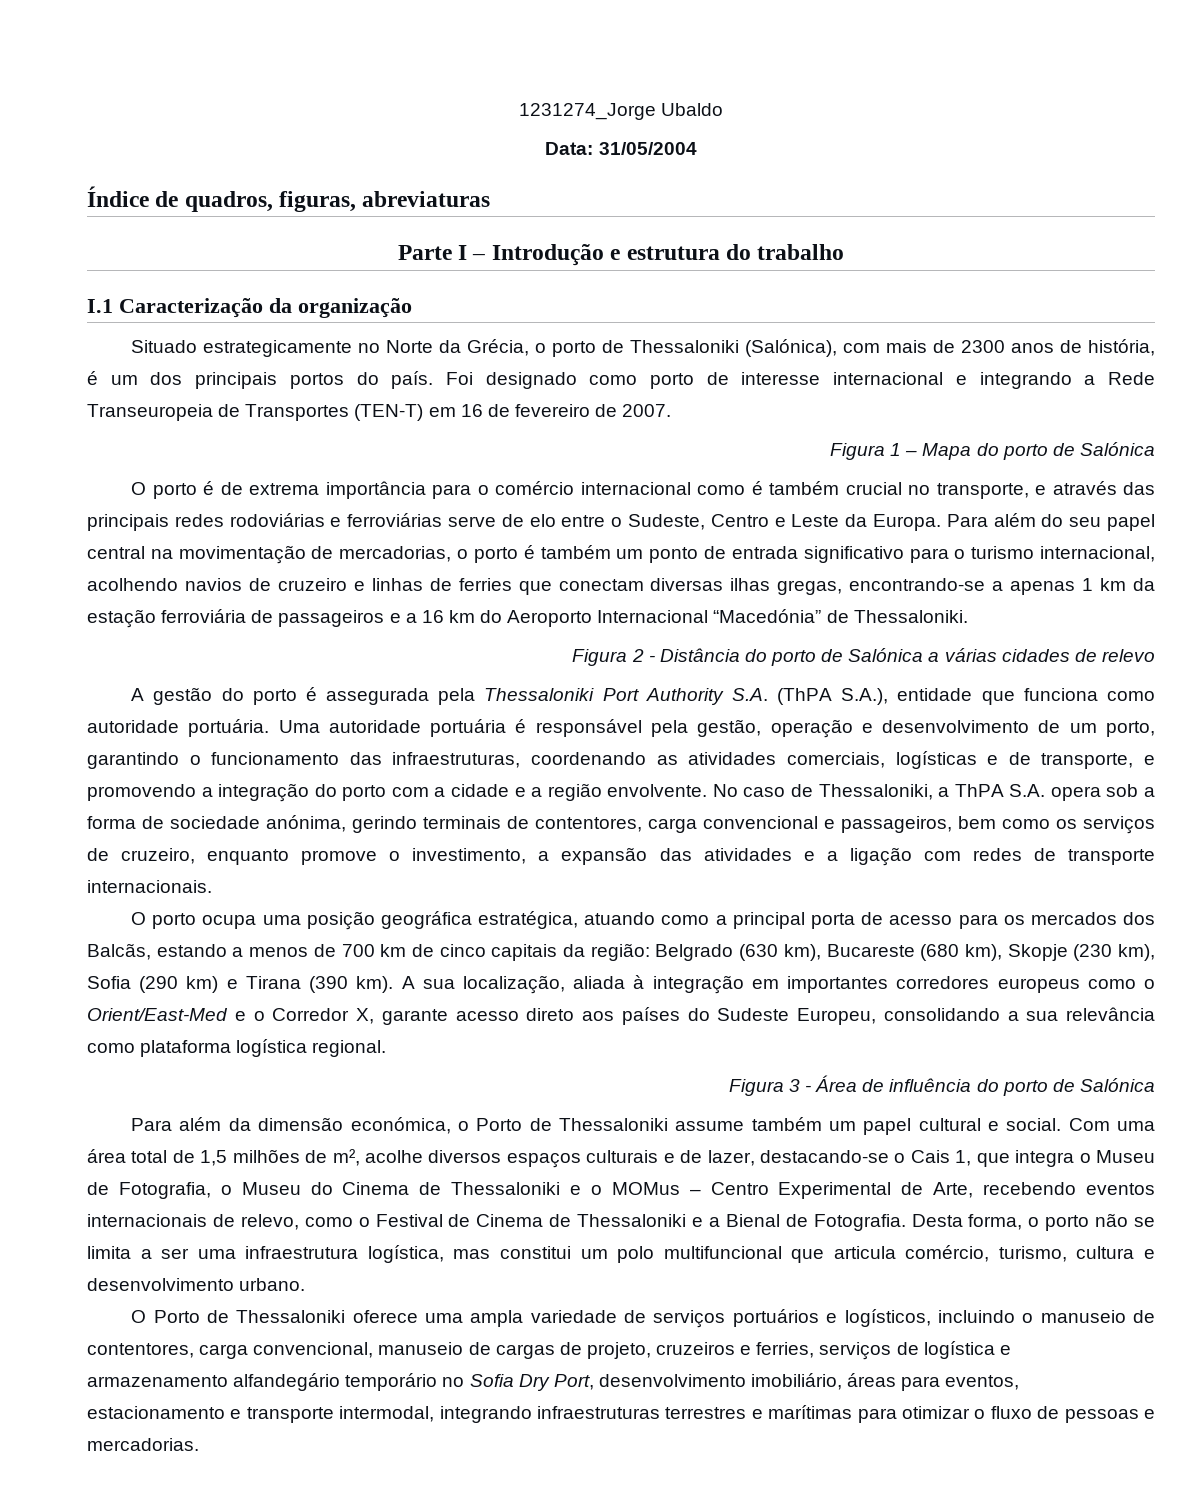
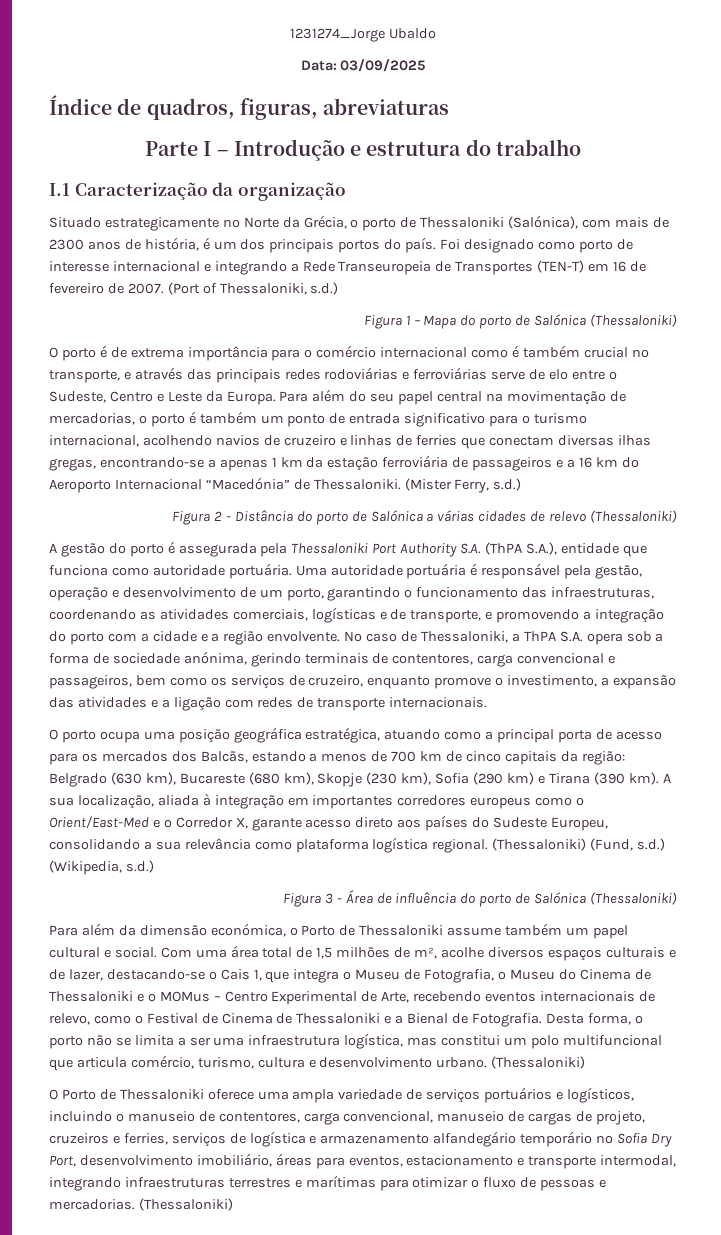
- Data: 31/05/2004
+ Data: 03/09/2025
+ (Port of Thessaloniki, s.d.)
- Figura 1 – Mapa do porto de Salónica
+ Figura 1 – Mapa do porto de Salónica (Thessaloniki)
+ (Mister Ferry, s.d.)
- Figura 2 - Distância do porto de Salónica a várias cidades de relevo
+ Figura 2 - Distância do porto de Salónica a várias cidades de relevo (Thessaloniki)
+ (Thessaloniki) (Fund, s.d.) (Wikipedia, s.d.)
- Figura 3 - Área de influência do porto de Salónica
+ Figura 3 - Área de influência do porto de Salónica (Thessaloniki)
- Desta forma, o porto não se limita a ser uma infraestrutura logística, mas constitui um polo multifuncional que articula comércio, turismo, cultura e desenvolvimento urbano.
+ Desta forma, o porto não se limita a ser uma infraestrutura logística, mas constitui um polo multifuncional que articula comércio, turismo, cultura e desenvolvimento urbano. (Thessaloniki)
- O Porto de Thessaloniki oferece uma ampla variedade de serviços portuários e logísticos, incluindo o manuseio de contentores, carga convencional, manuseio de cargas de projeto, cruzeiros e ferries, serviços de logística e armazenamento alfandegário temporário no Sofia Dry Port, desenvolvimento imobiliário, áreas para eventos, estacionamento e transporte intermodal, integrando infraestruturas terrestres e marítimas para otimizar o fluxo de pessoas e mercadorias.
+ O Porto de Thessaloniki oferece uma ampla variedade de serviços portuários e logísticos, incluindo o manuseio de contentores, carga convencional, manuseio de cargas de projeto, cruzeiros e ferries, serviços de logística e armazenamento alfandegário temporário no Sofia Dry Port, desenvolvimento imobiliário, áreas para eventos, estacionamento e transporte intermodal, integrando infraestruturas terrestres e marítimas para otimizar o fluxo de pessoas e mercadorias. (Thessaloniki)

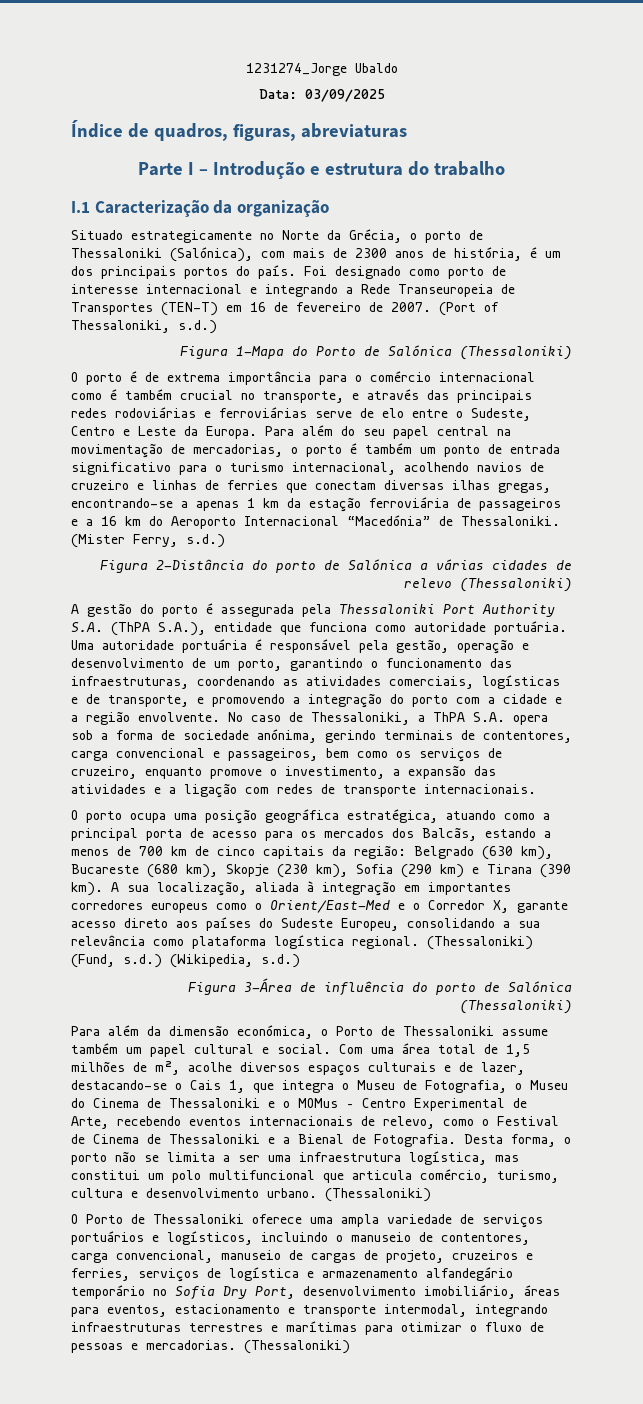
- Figura 1 – Mapa do porto de Salónica (Thessaloniki)
+ Figura 1-Mapa do Porto de Salónica (Thessaloniki)
- Figura 2 - Distância do porto de Salónica a várias cidades de relevo (Thessaloniki)
+ Figura 2-Distância do porto de Salónica a várias cidades de relevo (Thessaloniki)
- Figura 3 - Área de influência do porto de Salónica (Thessaloniki)
+ Figura 3-Área de influência do porto de Salónica (Thessaloniki)

